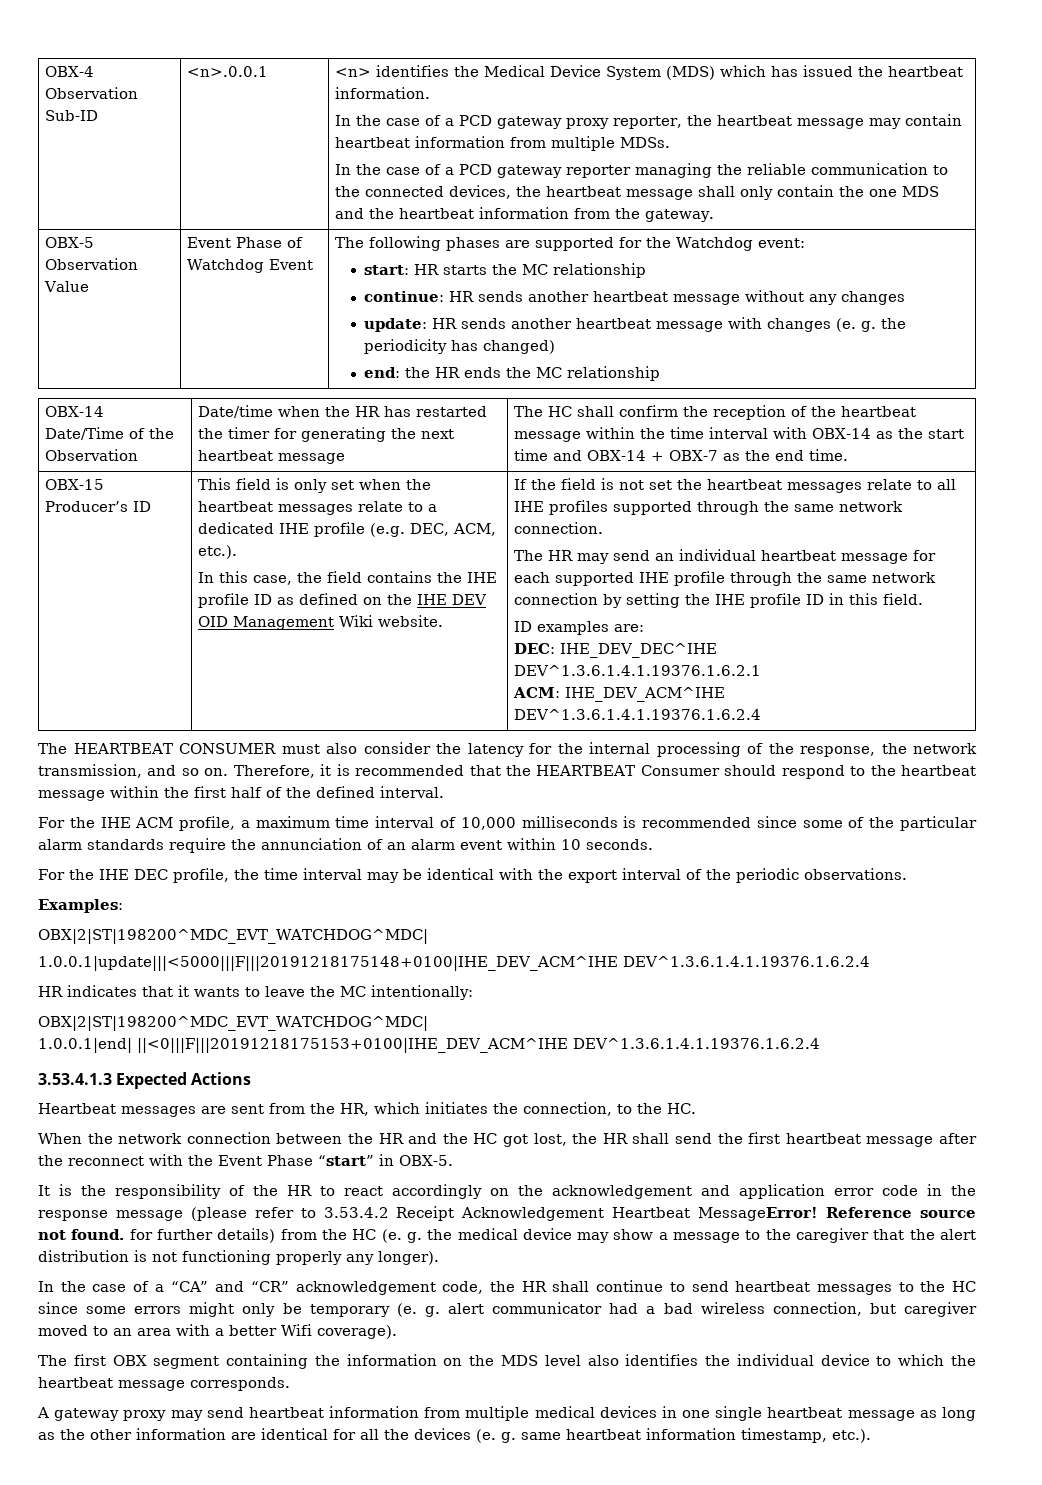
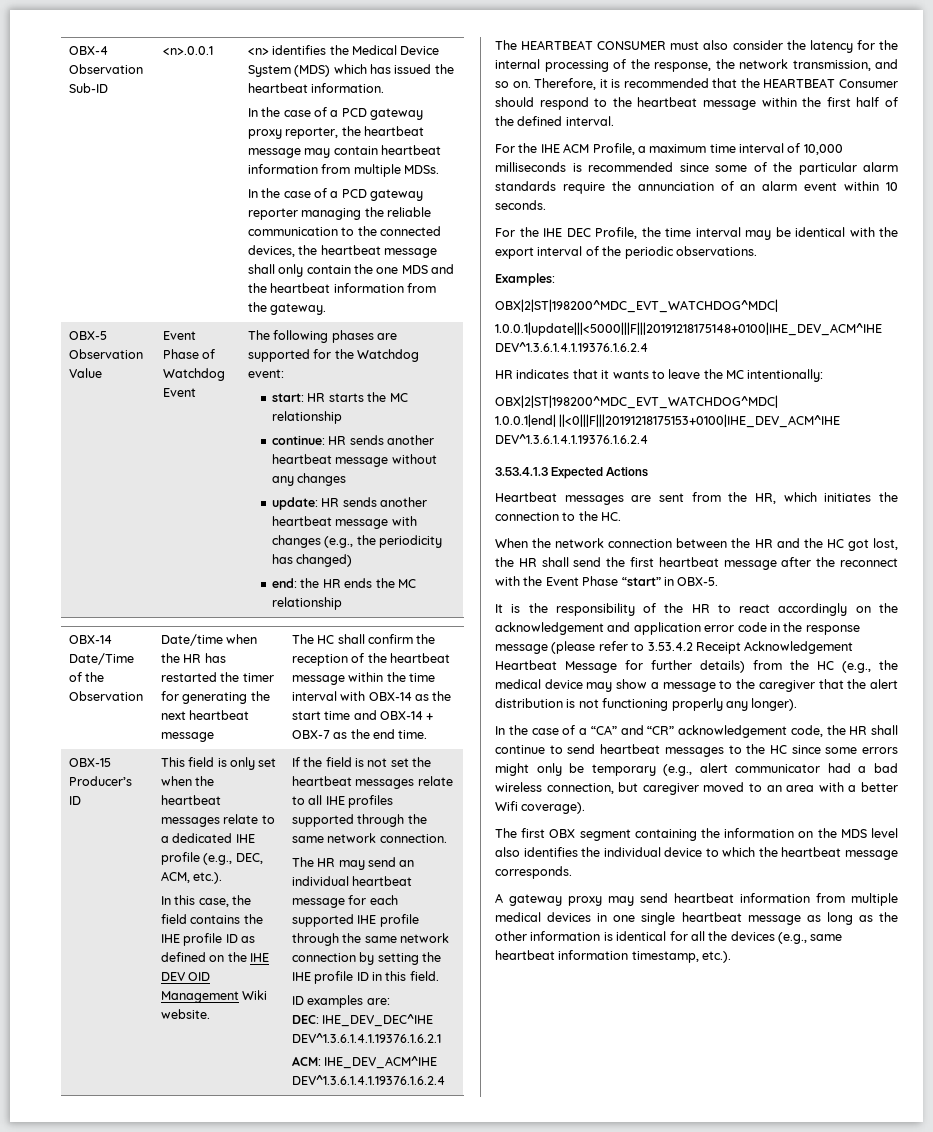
- update: HR sends another heartbeat message with changes (e. g. the periodicity has changed)
+ update: HR sends another heartbeat message with changes (e.g., the periodicity has changed)
- This field is only set when the heartbeat messages relate to a dedicated IHE profile (e.g. DEC, ACM, etc.).
+ This field is only set when the heartbeat messages relate to a dedicated IHE profile (e.g., DEC, ACM, etc.).
- For the IHE ACM profile, a maximum time interval of 10,000 milliseconds is recommended since some of the particular alarm standards require the annunciation of an alarm event within 10 seconds.
+ For the IHE ACM Profile, a maximum time interval of 10,000 milliseconds is recommended since some of the particular alarm standards require the annunciation of an alarm event within 10 seconds.
- For the IHE DEC profile, the time interval may be identical with the export interval of the periodic observations.
+ For the IHE DEC Profile, the time interval may be identical with the export interval of the periodic observations.
- Heartbeat messages are sent from the HR, which initiates the connection, to the HC.
+ Heartbeat messages are sent from the HR, which initiates the connection to the HC.
- It is the responsibility of the HR to react accordingly on the acknowledgement and application error code in the response message (please refer to 3.53.4.2 Receipt Acknowledgement Heartbeat MessageError! Reference source not found. for further details) from the HC (e. g. the medical device may show a message to the caregiver that the alert distribution is not functioning properly any longer).
+ It is the responsibility of the HR to react accordingly on the acknowledgement and application error code in the response message (please refer to 3.53.4.2 Receipt Acknowledgement Heartbeat Message for further details) from the HC (e.g., the medical device may show a message to the caregiver that the alert distribution is not functioning properly any longer).
- In the case of a “CA” and “CR” acknowledgement code, the HR shall continue to send heartbeat messages to the HC since some errors might only be temporary (e. g. alert communicator had a bad wireless connection, but caregiver moved to an area with a better Wifi coverage).
+ In the case of a “CA” and “CR” acknowledgement code, the HR shall continue to send heartbeat messages to the HC since some errors might only be temporary (e.g., alert communicator had a bad wireless connection, but caregiver moved to an area with a better Wifi coverage).
- A gateway proxy may send heartbeat information from multiple medical devices in one single heartbeat message as long as the other information are identical for all the devices (e. g. same heartbeat information timestamp, etc.).
+ A gateway proxy may send heartbeat information from multiple medical devices in one single heartbeat message as long as the other information is identical for all the devices (e.g., same heartbeat information timestamp, etc.).

